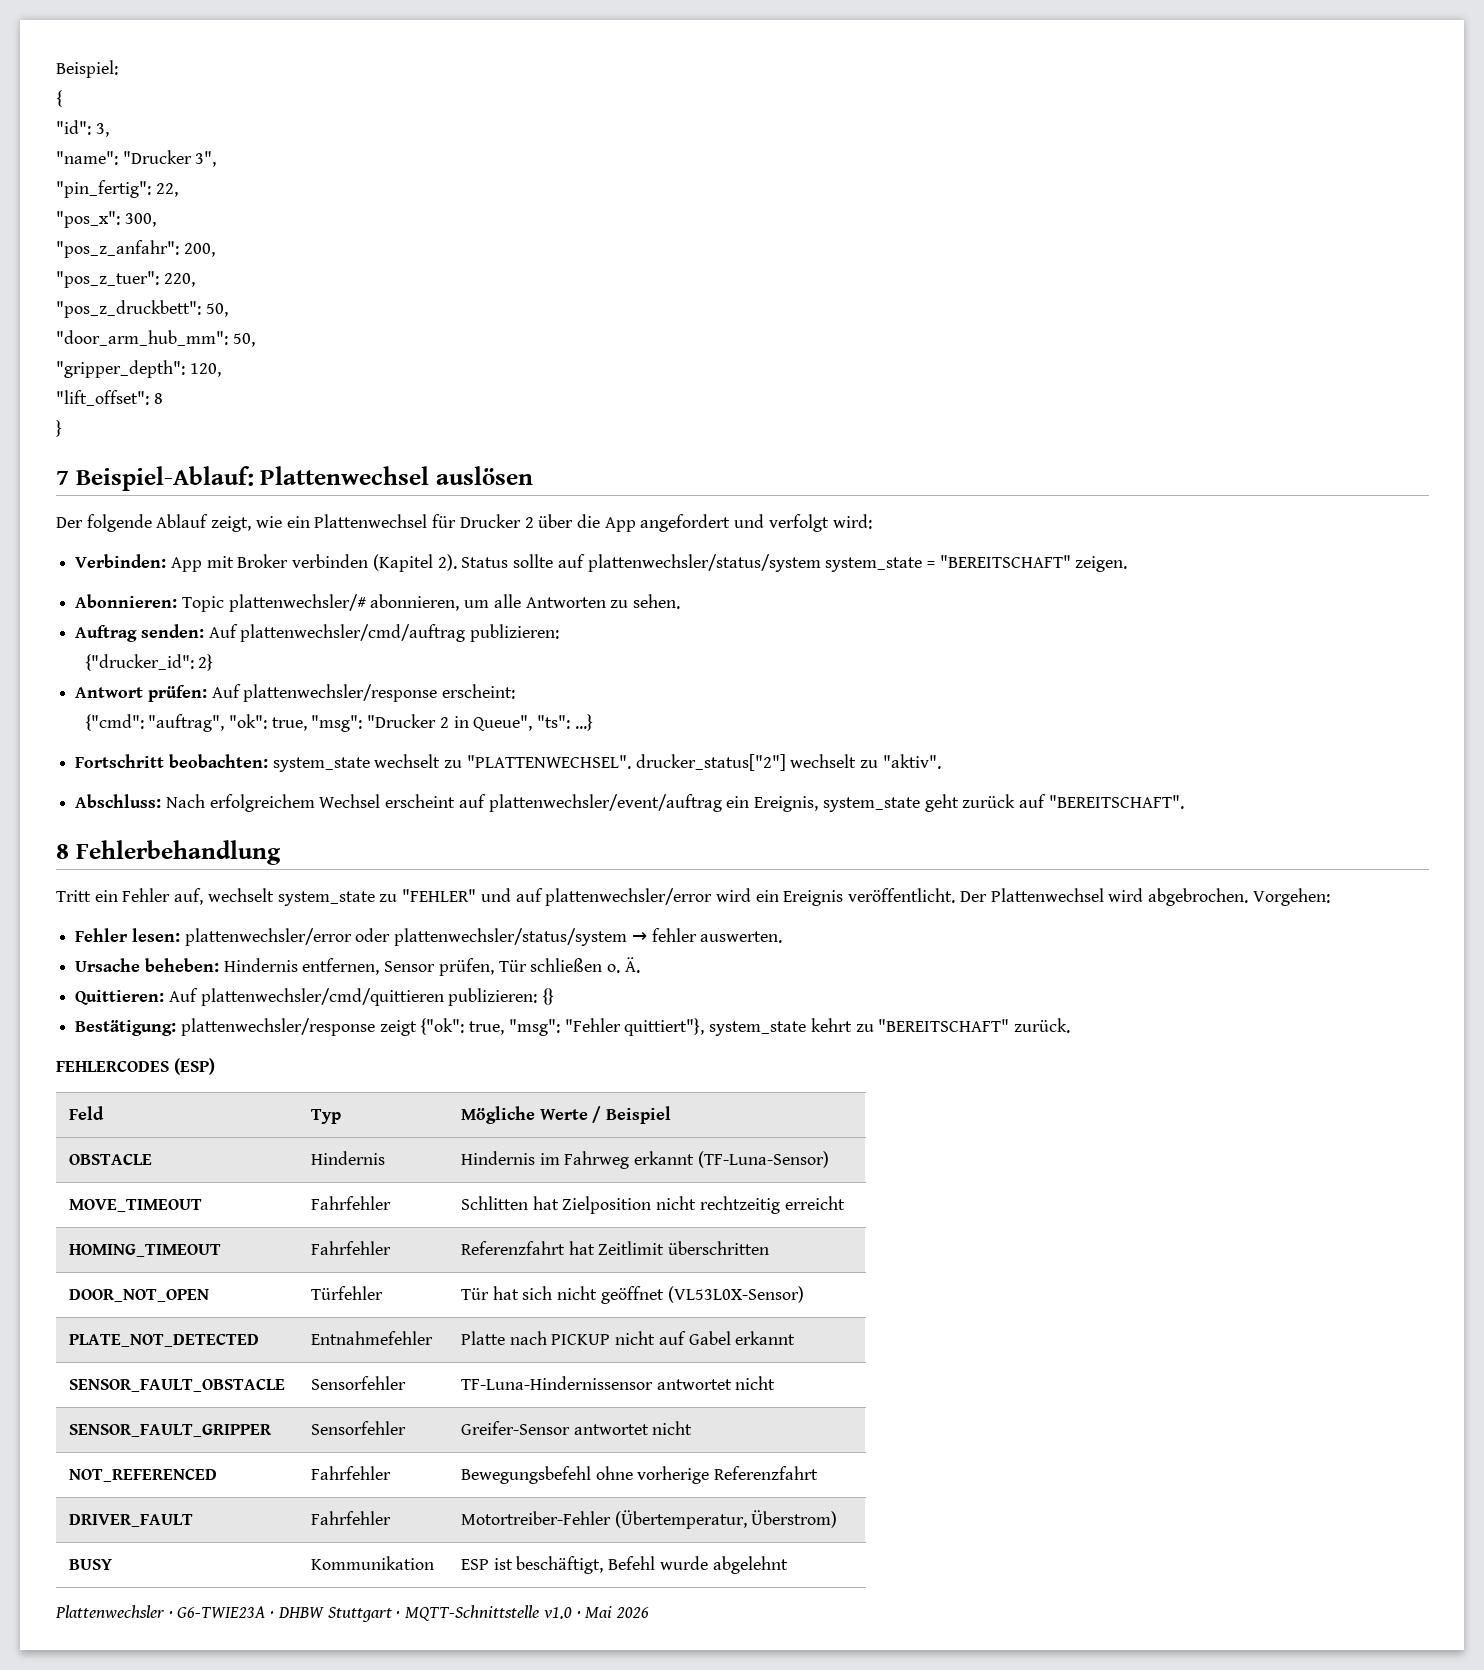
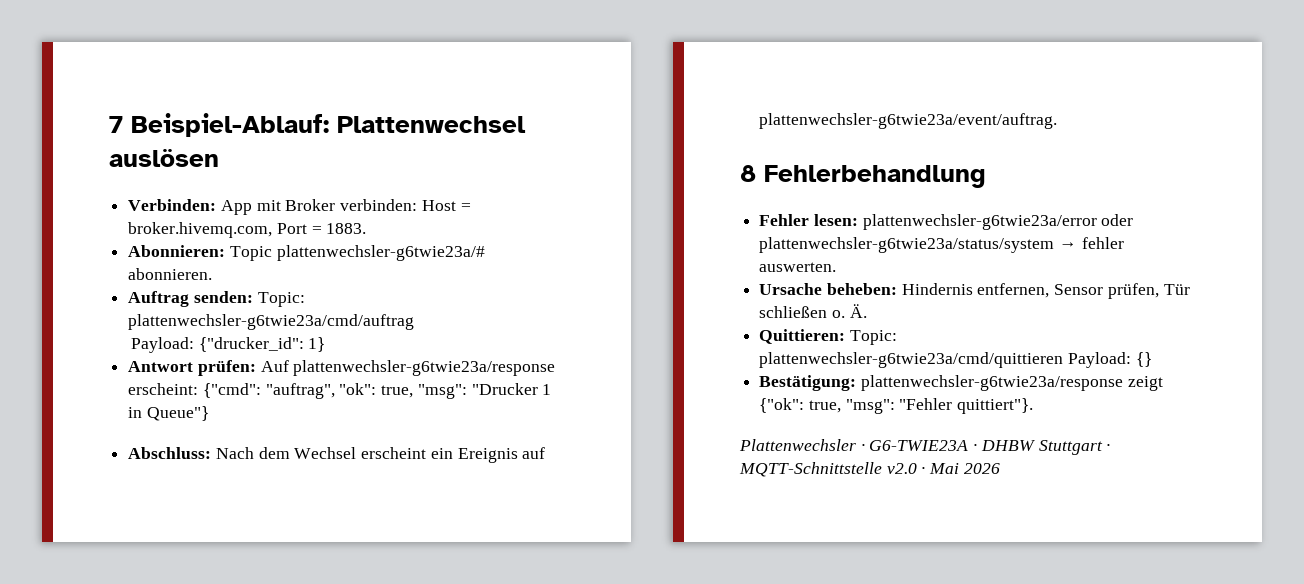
- Beispiel:
- {
- "id": 3,
- "name": "Drucker 3",
- "pin_fertig": 22,
- "pos_x": 300,
- "pos_z_anfahr": 200,
- "pos_z_tuer": 220,
- "pos_z_druckbett": 50,
- "door_arm_hub_mm": 50,
- "gripper_depth": 120,
- "lift_offset": 8
- }
  7 Beispiel-Ablauf: Plattenwechsel auslösen
- Der folgende Ablauf zeigt, wie ein Plattenwechsel für Drucker 2 über die App angefordert und verfolgt wird:
- Verbinden: App mit Broker verbinden (Kapitel 2). Status sollte auf plattenwechsler/status/system system_state = "BEREITSCHAFT" zeigen.
- Abonnieren: Topic plattenwechsler/# abonnieren, um alle Antworten zu sehen.
- Auftrag senden: Auf plattenwechsler/cmd/auftrag publizieren:
- {"drucker_id": 2}
+ Verbinden: App mit Broker verbinden: Host = broker.hivemq.com, Port = 1883.
+ Abonnieren: Topic plattenwechsler-g6twie23a/# abonnieren.
+ Auftrag senden: Topic: plattenwechsler-g6twie23a/cmd/auftrag
+ Payload: {"drucker_id": 1}
- Antwort prüfen: Auf plattenwechsler/response erscheint:
- {"cmd": "auftrag", "ok": true, "msg": "Drucker 2 in Queue", "ts": ...}
- Fortschritt beobachten: system_state wechselt zu "PLATTENWECHSEL". drucker_status["2"] wechselt zu "aktiv".
+ Antwort prüfen: Auf plattenwechsler-g6twie23a/response erscheint: {"cmd": "auftrag", "ok": true, "msg": "Drucker 1 in Queue"}
- Abschluss: Nach erfolgreichem Wechsel erscheint auf plattenwechsler/event/auftrag ein Ereignis, system_state geht zurück auf "BEREITSCHAFT".
+ Abschluss: Nach dem Wechsel erscheint ein Ereignis auf plattenwechsler-g6twie23a/event/auftrag.
  8 Fehlerbehandlung
- Tritt ein Fehler auf, wechselt system_state zu "FEHLER" und auf plattenwechsler/error wird ein Ereignis veröffentlicht. Der Plattenwechsel wird abgebrochen. Vorgehen:
- Fehler lesen: plattenwechsler/error oder plattenwechsler/status/system → fehler auswerten.
+ Fehler lesen: plattenwechsler-g6twie23a/error oder plattenwechsler-g6twie23a/status/system → fehler auswerten.
- Quittieren: Auf plattenwechsler/cmd/quittieren publizieren: {}
+ Quittieren: Topic: plattenwechsler-g6twie23a/cmd/quittieren Payload: {}
- Bestätigung: plattenwechsler/response zeigt {"ok": true, "msg": "Fehler quittiert"}, system_state kehrt zu "BEREITSCHAFT" zurück.
- FEHLERCODES (ESP)
- Feld | Typ | Mögliche Werte / Beispiel
- OBSTACLE | Hindernis | Hindernis im Fahrweg erkannt (TF-Luna-Sensor)
- MOVE_TIMEOUT | Fahrfehler | Schlitten hat Zielposition nicht rechtzeitig erreicht
- HOMING_TIMEOUT | Fahrfehler | Referenzfahrt hat Zeitlimit überschritten
- DOOR_NOT_OPEN | Türfehler | Tür hat sich nicht geöffnet (VL53L0X-Sensor)
- PLATE_NOT_DETECTED | Entnahmefehler | Platte nach PICKUP nicht auf Gabel erkannt
- SENSOR_FAULT_OBSTACLE | Sensorfehler | TF-Luna-Hindernissensor antwortet nicht
- SENSOR_FAULT_GRIPPER | Sensorfehler | Greifer-Sensor antwortet nicht
- NOT_REFERENCED | Fahrfehler | Bewegungsbefehl ohne vorherige Referenzfahrt
- DRIVER_FAULT | Fahrfehler | Motortreiber-Fehler (Übertemperatur, Überstrom)
- BUSY | Kommunikation | ESP ist beschäftigt, Befehl wurde abgelehnt
+ Bestätigung: plattenwechsler-g6twie23a/response zeigt {"ok": true, "msg": "Fehler quittiert"}.
- Plattenwechsler · G6-TWIE23A · DHBW Stuttgart · MQTT-Schnittstelle v1.0 · Mai 2026
+ Plattenwechsler · G6-TWIE23A · DHBW Stuttgart · MQTT-Schnittstelle v2.0 · Mai 2026

